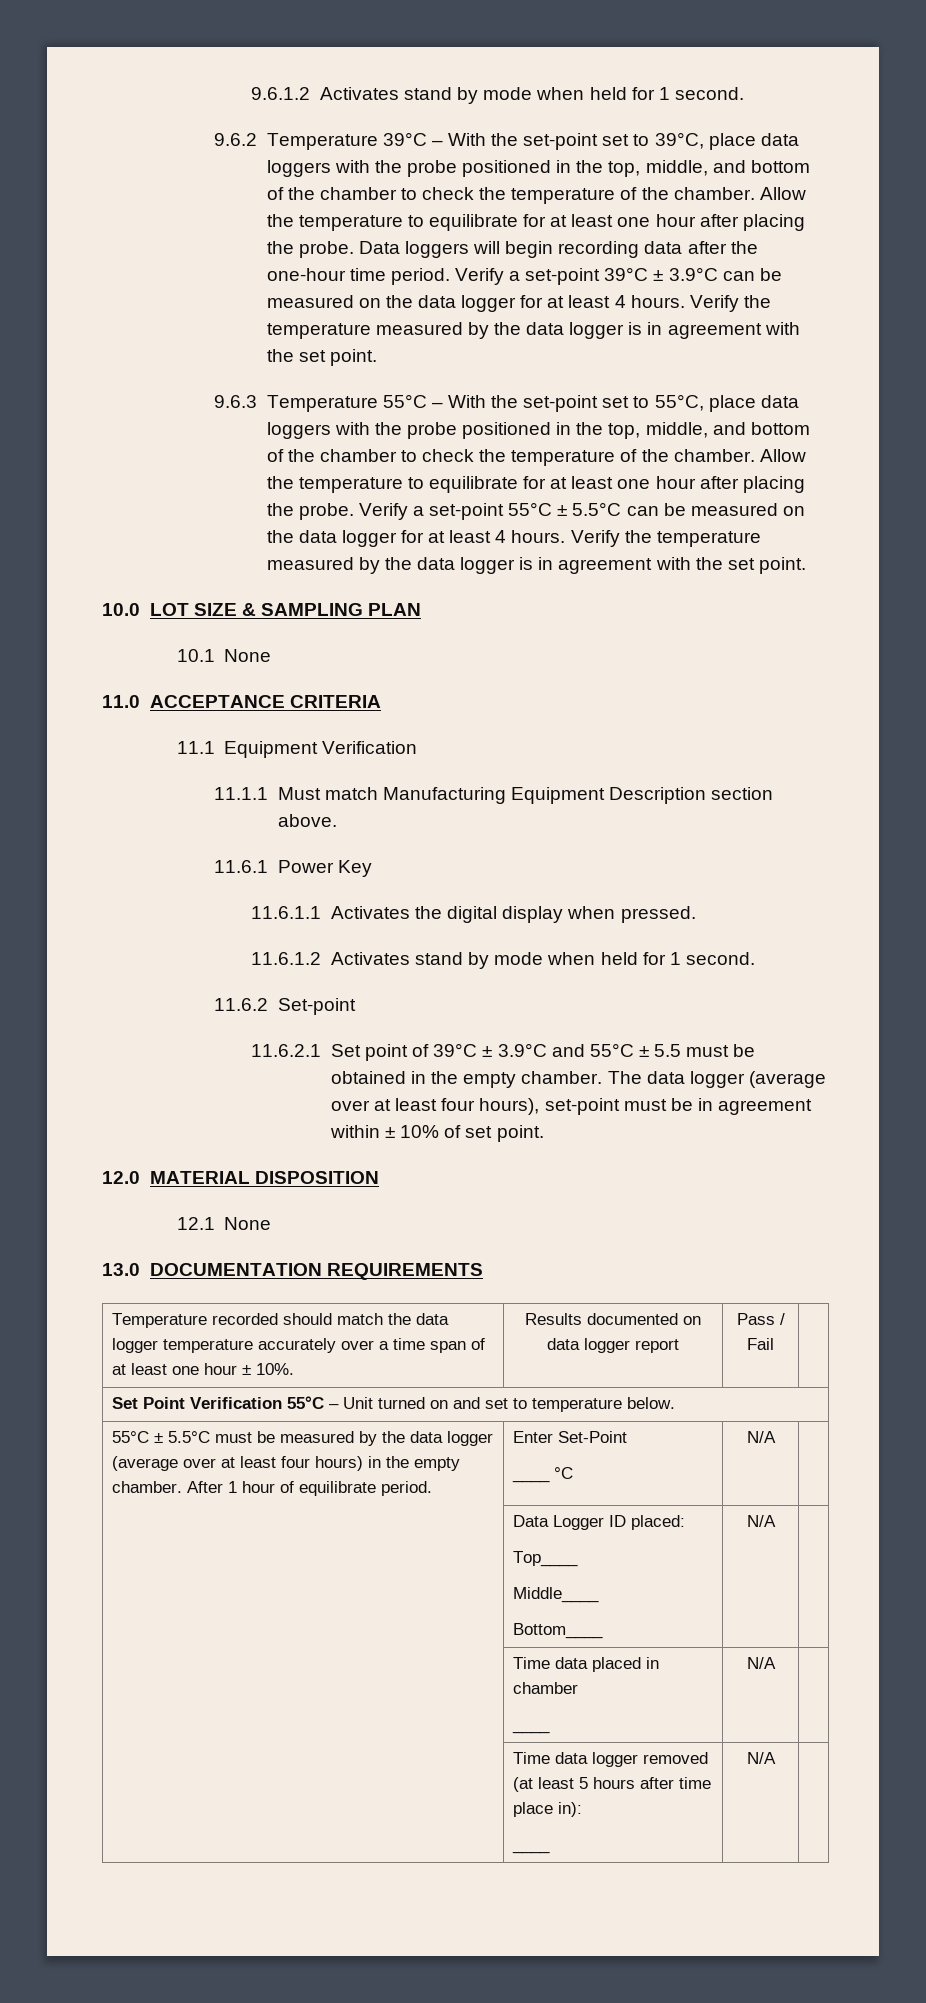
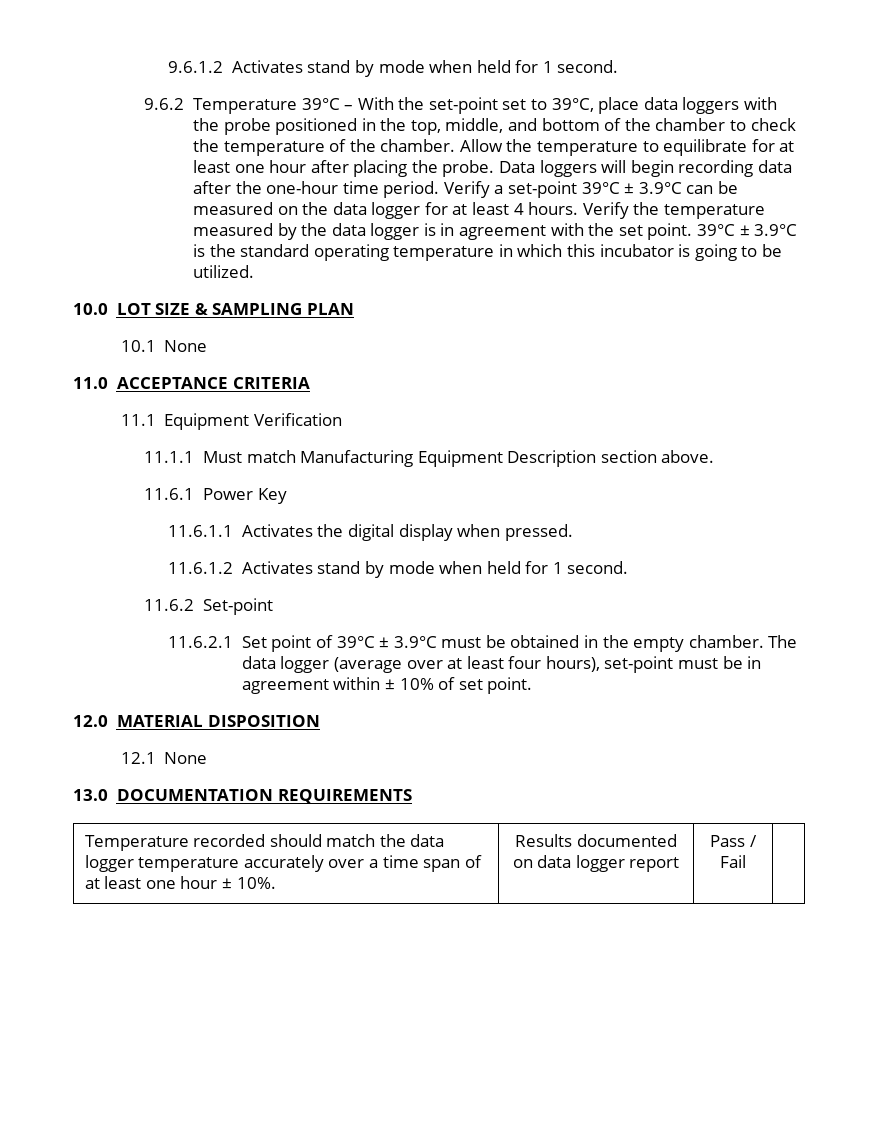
- Verify a set-point 39°C ± 3.9°C can be measured on the data logger for at least 4 hours. Verify the temperature measured by the data logger is in agreement with the set point.
- 9.6.3 Temperature 55°C – With the set-point set to 55°C, place data loggers with the probe positioned in the top, middle, and bottom of the chamber to check the temperature of the chamber. Allow the temperature to equilibrate for at least one hour after placing the probe. Verify a set-point 55°C ± 5.5°C can be measured on the data logger for at least 4 hours. Verify the temperature measured by the data logger is in agreement with the set point.
+ Verify a set-point 39°C ± 3.9°C can be measured on the data logger for at least 4 hours. Verify the temperature measured by the data logger is in agreement with the set point. 39°C ± 3.9°C is the standard operating temperature in which this incubator is going to be utilized.
- 11.6.2.1 Set point of 39°C ± 3.9°C and 55°C ± 5.5 must be obtained in the empty chamber.
+ 11.6.2.1 Set point of 39°C ± 3.9°C must be obtained in the empty chamber.
- Set Point Verification 55°C – Unit turned on and set to temperature below.
- 55°C ± 5.5°C must be measured by the data logger (average over at least four hours) in the empty chamber. After 1 hour of equilibrate period. | Enter Set-Point
- ____ °C | N/A |
- | Data Logger ID placed:
- Top____
- Middle____
- Bottom____ | N/A |
- | Time data placed in chamber
- ____ | N/A |
- | Time data logger removed (at least 5 hours after time place in):
- ____ | N/A |

